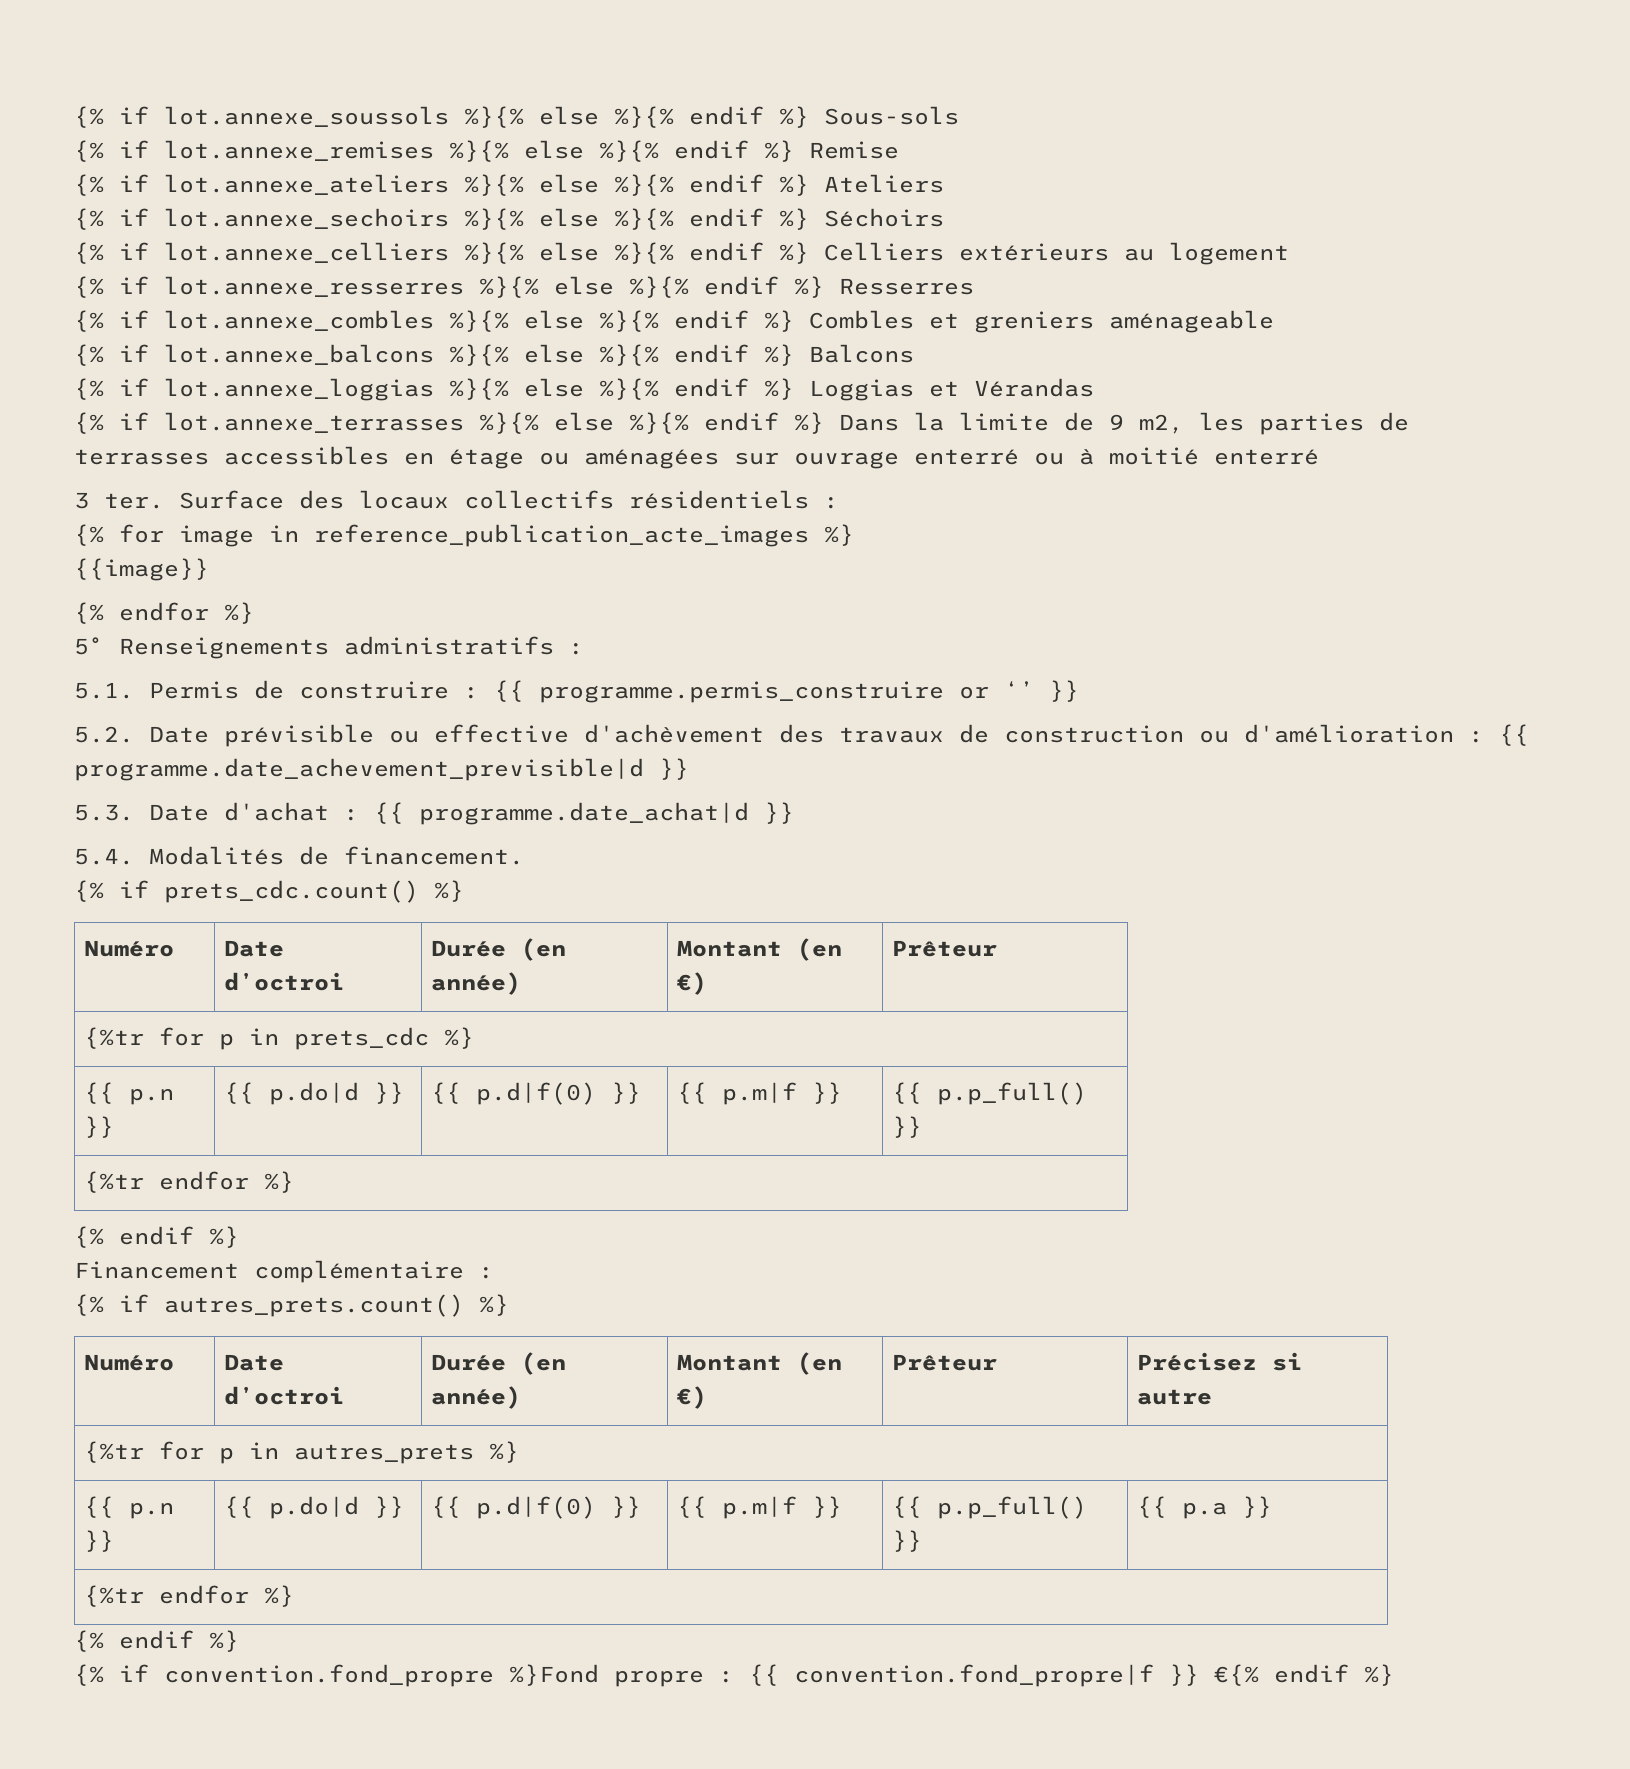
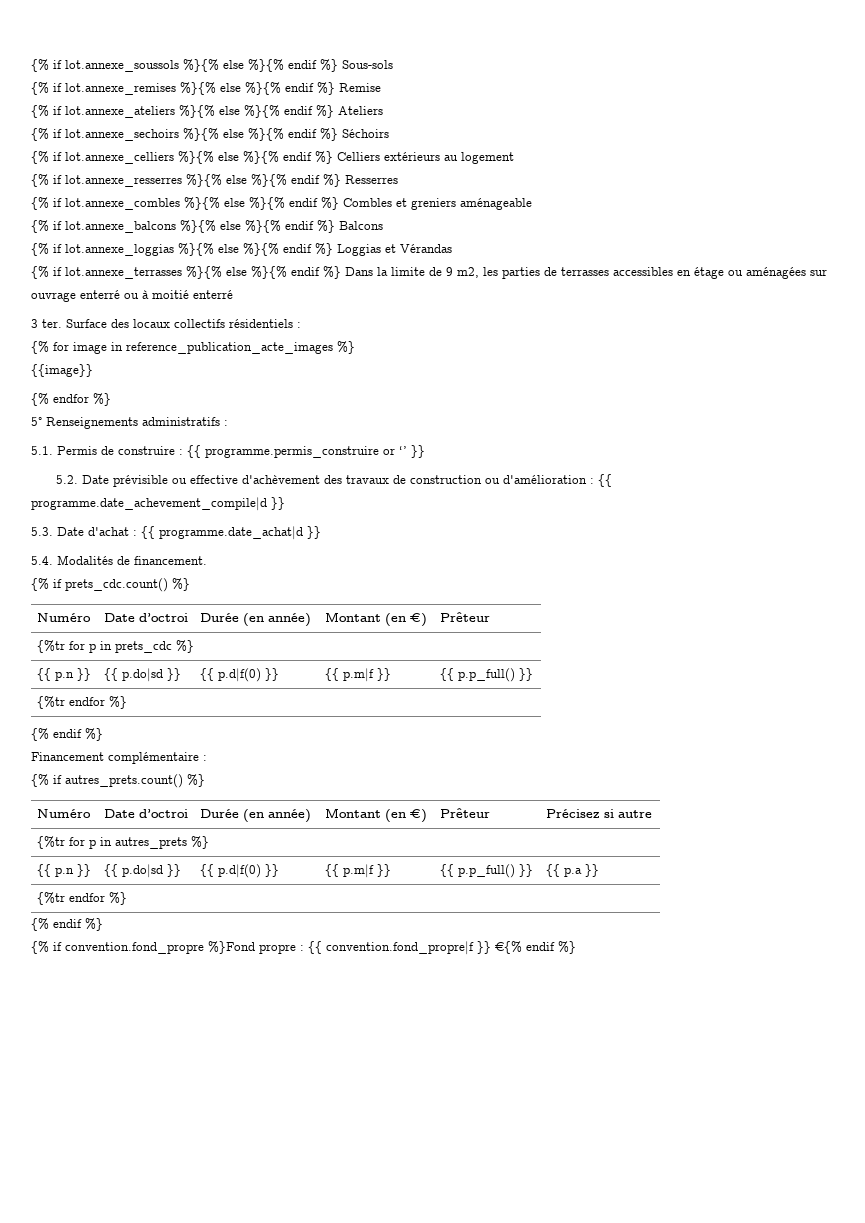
- 5.2. Date prévisible ou effective d'achèvement des travaux de construction ou d'amélioration : {{ programme.date_achevement_previsible|d }}
+ 5.2. Date prévisible ou effective d'achèvement des travaux de construction ou d'amélioration : {{ programme.date_achevement_compile|d }}
  {%tr for p in prets_cdc %}
- {{ p.n }} | {{ p.do|d }} | {{ p.d|f(0) }} | {{ p.m|f }} | {{ p.p_full() }}
+ {{ p.n }} | {{ p.do|sd }} | {{ p.d|f(0) }} | {{ p.m|f }} | {{ p.p_full() }}
- {{ p.n }} | {{ p.do|d }} | {{ p.d|f(0) }} | {{ p.m|f }} | {{ p.p_full() }} | {{ p.a }}
+ {{ p.n }} | {{ p.do|sd }} | {{ p.d|f(0) }} | {{ p.m|f }} | {{ p.p_full() }} | {{ p.a }}

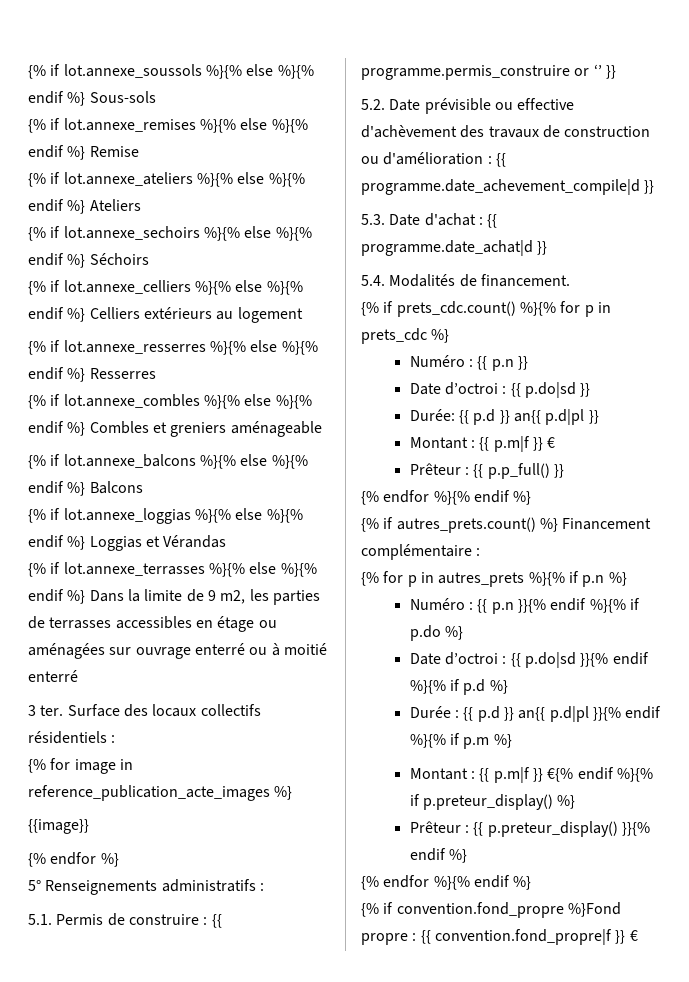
- {% if prets_cdc.count() %}
- Numéro | Date d’octroi | Durée (en année) | Montant (en €) | Prêteur
- {%tr for p in prets_cdc %}
- {{ p.n }} | {{ p.do|sd }} | {{ p.d|f(0) }} | {{ p.m|f }} | {{ p.p_full() }}
- {%tr endfor %}
- {% endif %}
- Financement complémentaire :
+ {% if prets_cdc.count() %}{% for p in prets_cdc %}
+ Numéro : {{ p.n }}
+ Date d’octroi : {{ p.do|sd }}
+ Durée: {{ p.d }} an{{ p.d|pl }}
+ Montant : {{ p.m|f }} €
+ Prêteur : {{ p.p_full() }}
+ {% endfor %}{% endif %}
+ {% if autres_prets.count() %} Financement complémentaire :
- {% if autres_prets.count() %}
- Numéro | Date d’octroi | Durée (en année) | Montant (en €) | Prêteur | Précisez si autre
- {%tr for p in autres_prets %}
- {{ p.n }} | {{ p.do|sd }} | {{ p.d|f(0) }} | {{ p.m|f }} | {{ p.p_full() }} | {{ p.a }}
- {%tr endfor %}
- {% endif %}
+ {% for p in autres_prets %}{% if p.n %}
+ Numéro : {{ p.n }}{% endif %}{% if p.do %}
+ Date d’octroi : {{ p.do|sd }}{% endif %}{% if p.d %}
+ Durée : {{ p.d }} an{{ p.d|pl }}{% endif %}{% if p.m %}
+ Montant : {{ p.m|f }} €{% endif %}{% if p.preteur_display() %}
+ Prêteur : {{ p.preteur_display() }}{% endif %}
+ {% endfor %}{% endif %}
- {% if convention.fond_propre %}Fond propre : {{ convention.fond_propre|f }} €{% endif %}
+ {% if convention.fond_propre %}Fond propre : {{ convention.fond_propre|f }} €

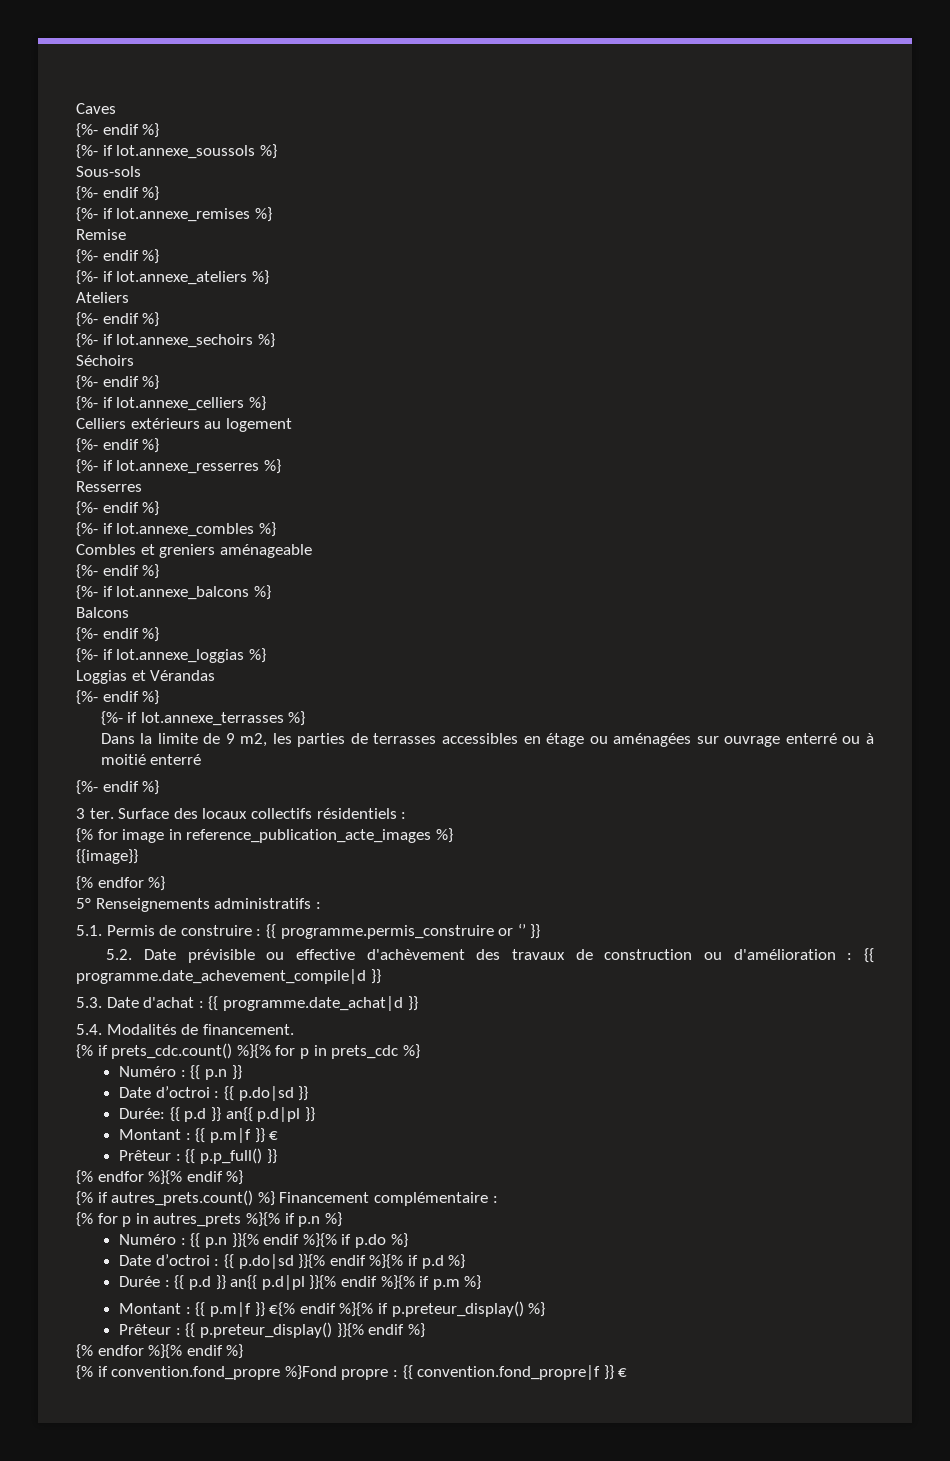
- {% if lot.annexe_soussols %}{% else %}{% endif %} Sous-sols
- {% if lot.annexe_remises %}{% else %}{% endif %} Remise
- {% if lot.annexe_ateliers %}{% else %}{% endif %} Ateliers
- {% if lot.annexe_sechoirs %}{% else %}{% endif %} Séchoirs
- {% if lot.annexe_celliers %}{% else %}{% endif %} Celliers extérieurs au logement
- {% if lot.annexe_resserres %}{% else %}{% endif %} Resserres
- {% if lot.annexe_combles %}{% else %}{% endif %} Combles et greniers aménageable
- {% if lot.annexe_balcons %}{% else %}{% endif %} Balcons
- {% if lot.annexe_loggias %}{% else %}{% endif %} Loggias et Vérandas
- {% if lot.annexe_terrasses %}{% else %}{% endif %} Dans la limite de 9 m2, les parties de terrasses accessibles en étage ou aménagées sur ouvrage enterré ou à moitié enterré
+ Caves
+ {%- endif %}
+ {%- if lot.annexe_soussols %}
+ Sous-sols
+ {%- endif %}
+ {%- if lot.annexe_remises %}
+ Remise
+ {%- endif %}
+ {%- if lot.annexe_ateliers %}
+ Ateliers
+ {%- endif %}
+ {%- if lot.annexe_sechoirs %}
+ Séchoirs
+ {%- endif %}
+ {%- if lot.annexe_celliers %}
+ Celliers extérieurs au logement
+ {%- endif %}
+ {%- if lot.annexe_resserres %}
+ Resserres
+ {%- endif %}
+ {%- if lot.annexe_combles %}
+ Combles et greniers aménageable
+ {%- endif %}
+ {%- if lot.annexe_balcons %}
+ Balcons
+ {%- endif %}
+ {%- if lot.annexe_loggias %}
+ Loggias et Vérandas
+ {%- endif %}
+ {%- if lot.annexe_terrasses %}
+ Dans la limite de 9 m2, les parties de terrasses accessibles en étage ou aménagées sur ouvrage enterré ou à moitié enterré
+ {%- endif %}

